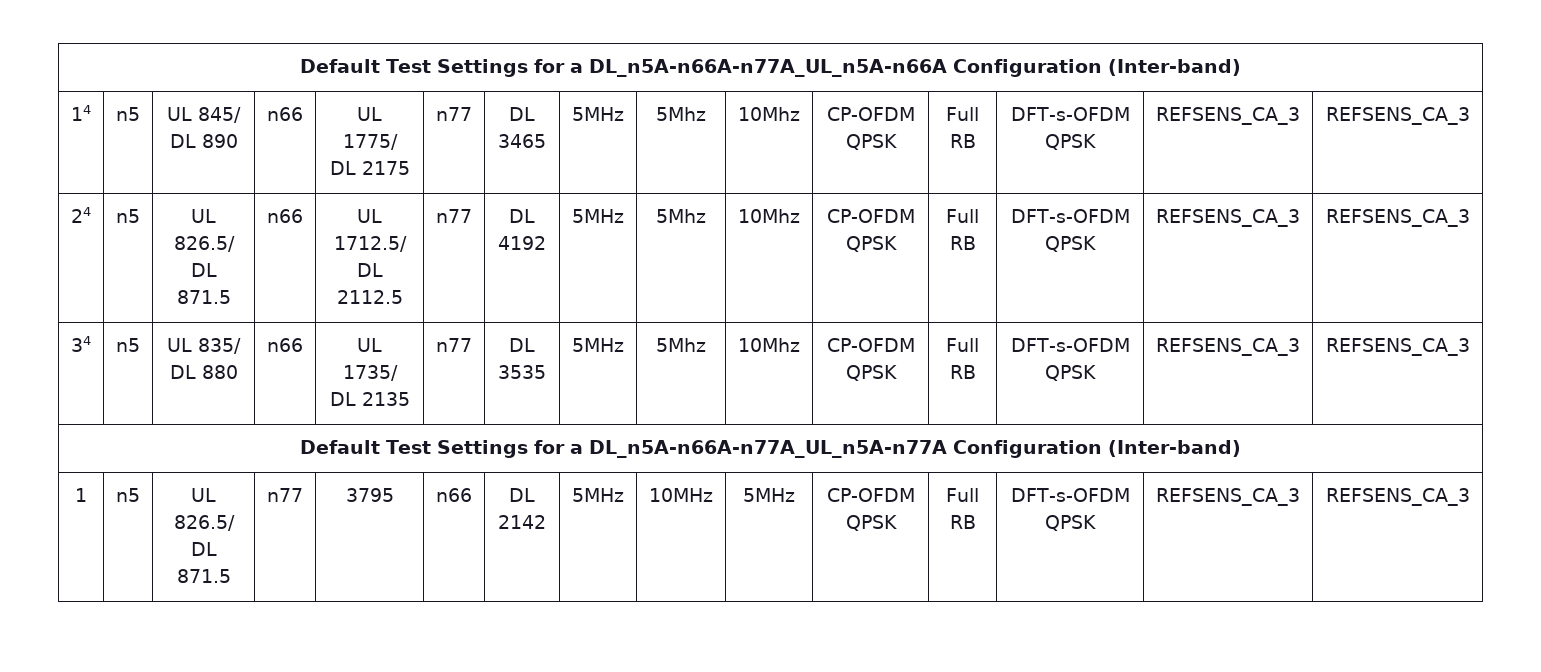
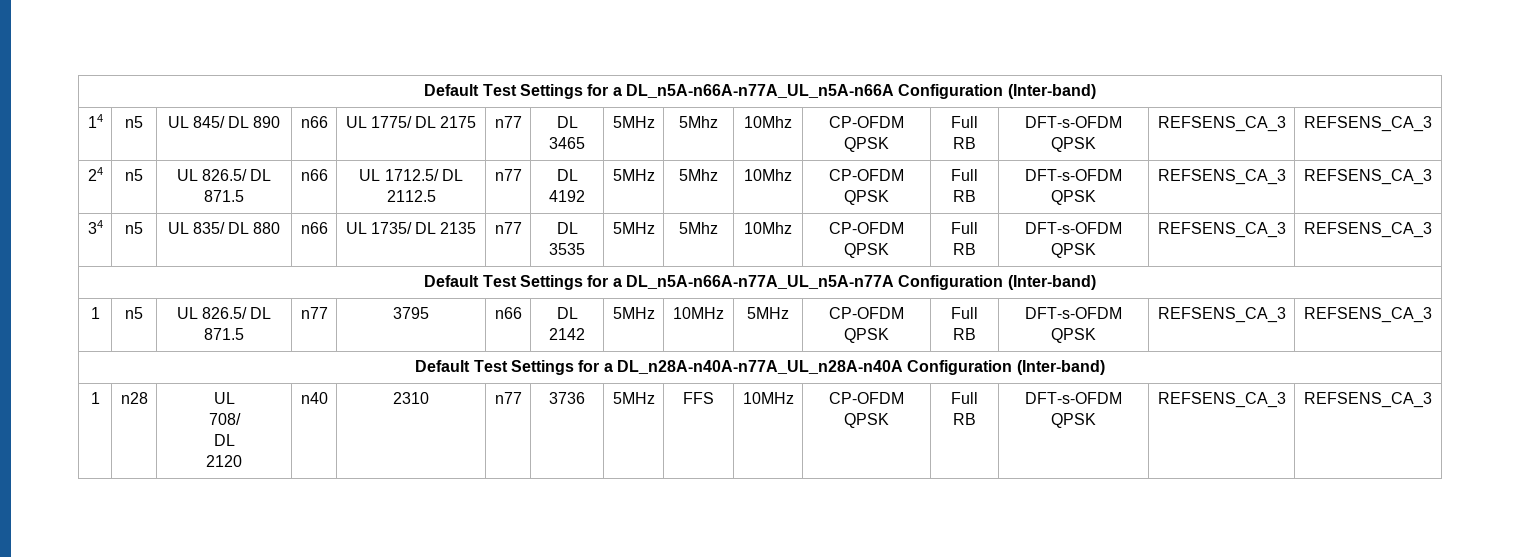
+ Default Test Settings for a DL_n28A-n40A-n77A_UL_n28A-n40A Configuration (Inter-band)
+ 1 | n28 | UL
+ 708/
+ DL
+ 2120 | n40 | 2310 | n77 | 3736 | 5MHz | FFS | 10MHz | CP-OFDM QPSK | Full RB | DFT-s-OFDM QPSK | REFSENS_CA_3 | REFSENS_CA_3

